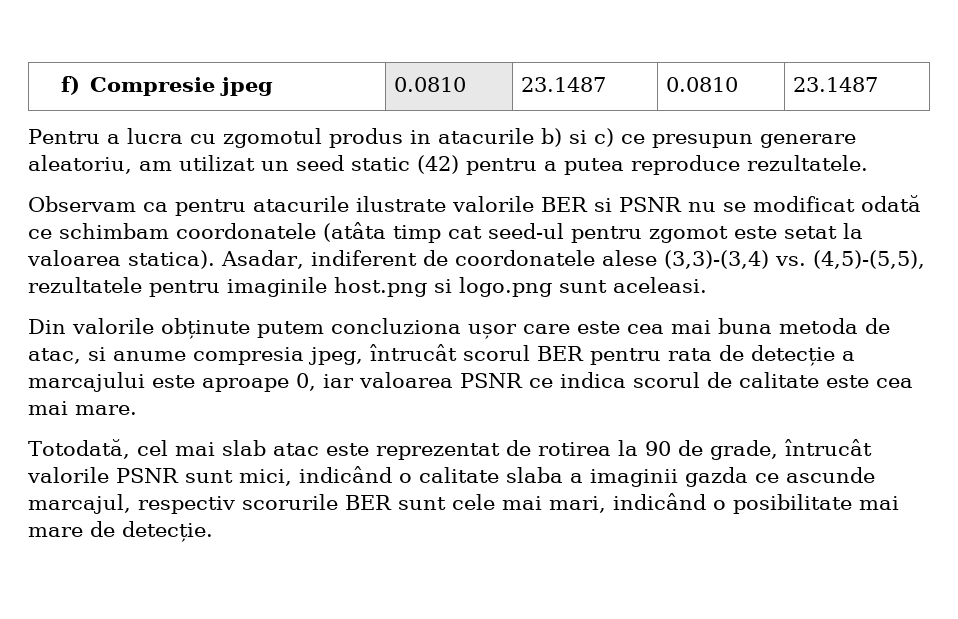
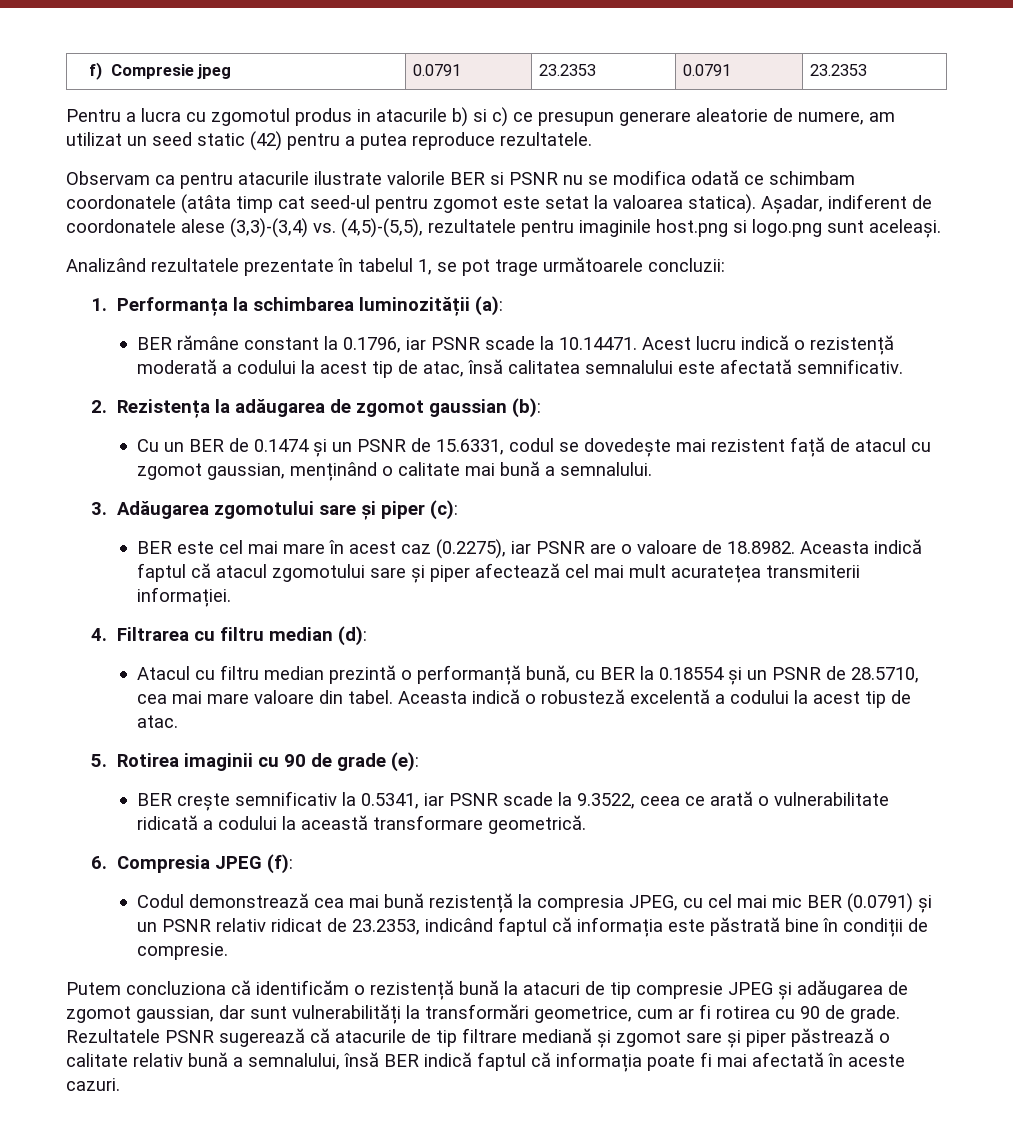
- f) Compresie jpeg | 0.0810 | 23.1487 | 0.0810 | 23.1487
+ f) Compresie jpeg | 0.0791 | 23.2353 | 0.0791 | 23.2353
- Pentru a lucra cu zgomotul produs in atacurile b) si c) ce presupun generare aleatoriu, am utilizat un seed static (42) pentru a putea reproduce rezultatele.
+ Pentru a lucra cu zgomotul produs in atacurile b) si c) ce presupun generare aleatorie de numere, am utilizat un seed static (42) pentru a putea reproduce rezultatele.
- Observam ca pentru atacurile ilustrate valorile BER si PSNR nu se modificat odată ce schimbam coordonatele (atâta timp cat seed-ul pentru zgomot este setat la valoarea statica).
+ Observam ca pentru atacurile ilustrate valorile BER si PSNR nu se modifica odată ce schimbam coordonatele (atâta timp cat seed-ul pentru zgomot este setat la valoarea statica).
- Asadar, indiferent de coordonatele alese (3,3)-(3,4) vs. (4,5)-(5,5), rezultatele pentru imaginile host.png si logo.png sunt aceleasi.
- Din valorile obținute putem concluziona ușor care este cea mai buna metoda de atac, si anume compresia jpeg, întrucât scorul BER pentru rata de detecție a marcajului este aproape 0, iar valoarea PSNR ce indica scorul de calitate este cea mai mare.
- Totodată, cel mai slab atac este reprezentat de rotirea la 90 de grade, întrucât valorile PSNR sunt mici, indicând o calitate slaba a imaginii gazda ce ascunde marcajul, respectiv scorurile BER sunt cele mai mari, indicând o posibilitate mai mare de detecție.
+ Așadar, indiferent de coordonatele alese (3,3)-(3,4) vs. (4,5)-(5,5), rezultatele pentru imaginile host.png si logo.png sunt aceleași.
+ Analizând rezultatele prezentate în tabelul 1, se pot trage următoarele concluzii:
+ 1. Performanța la schimbarea luminozității (a):
+ BER rămâne constant la 0.1796, iar PSNR scade la 10.14471. Acest lucru indică o rezistență moderată a codului la acest tip de atac, însă calitatea semnalului este afectată semnificativ.
+ 2. Rezistența la adăugarea de zgomot gaussian (b):
+ Cu un BER de 0.1474 și un PSNR de 15.6331, codul se dovedește mai rezistent față de atacul cu zgomot gaussian, menținând o calitate mai bună a semnalului.
+ 3. Adăugarea zgomotului sare și piper (c):
+ BER este cel mai mare în acest caz (0.2275), iar PSNR are o valoare de 18.8982. Aceasta indică faptul că atacul zgomotului sare și piper afectează cel mai mult acuratețea transmiterii informației.
+ 4. Filtrarea cu filtru median (d):
+ Atacul cu filtru median prezintă o performanță bună, cu BER la 0.18554 și un PSNR de 28.5710, cea mai mare valoare din tabel. Aceasta indică o robusteză excelentă a codului la acest tip de atac.
+ 5. Rotirea imaginii cu 90 de grade (e):
+ BER crește semnificativ la 0.5341, iar PSNR scade la 9.3522, ceea ce arată o vulnerabilitate ridicată a codului la această transformare geometrică.
+ 6. Compresia JPEG (f):
+ Codul demonstrează cea mai bună rezistență la compresia JPEG, cu cel mai mic BER (0.0791) și un PSNR relativ ridicat de 23.2353, indicând faptul că informația este păstrată bine în condiții de compresie.
+ Putem concluziona că identificăm o rezistență bună la atacuri de tip compresie JPEG și adăugarea de zgomot gaussian, dar sunt vulnerabilități la transformări geometrice, cum ar fi rotirea cu 90 de grade. Rezultatele PSNR sugerează că atacurile de tip filtrare mediană și zgomot sare și piper păstrează o calitate relativ bună a semnalului, însă BER indică faptul că informația poate fi mai afectată în aceste cazuri.

